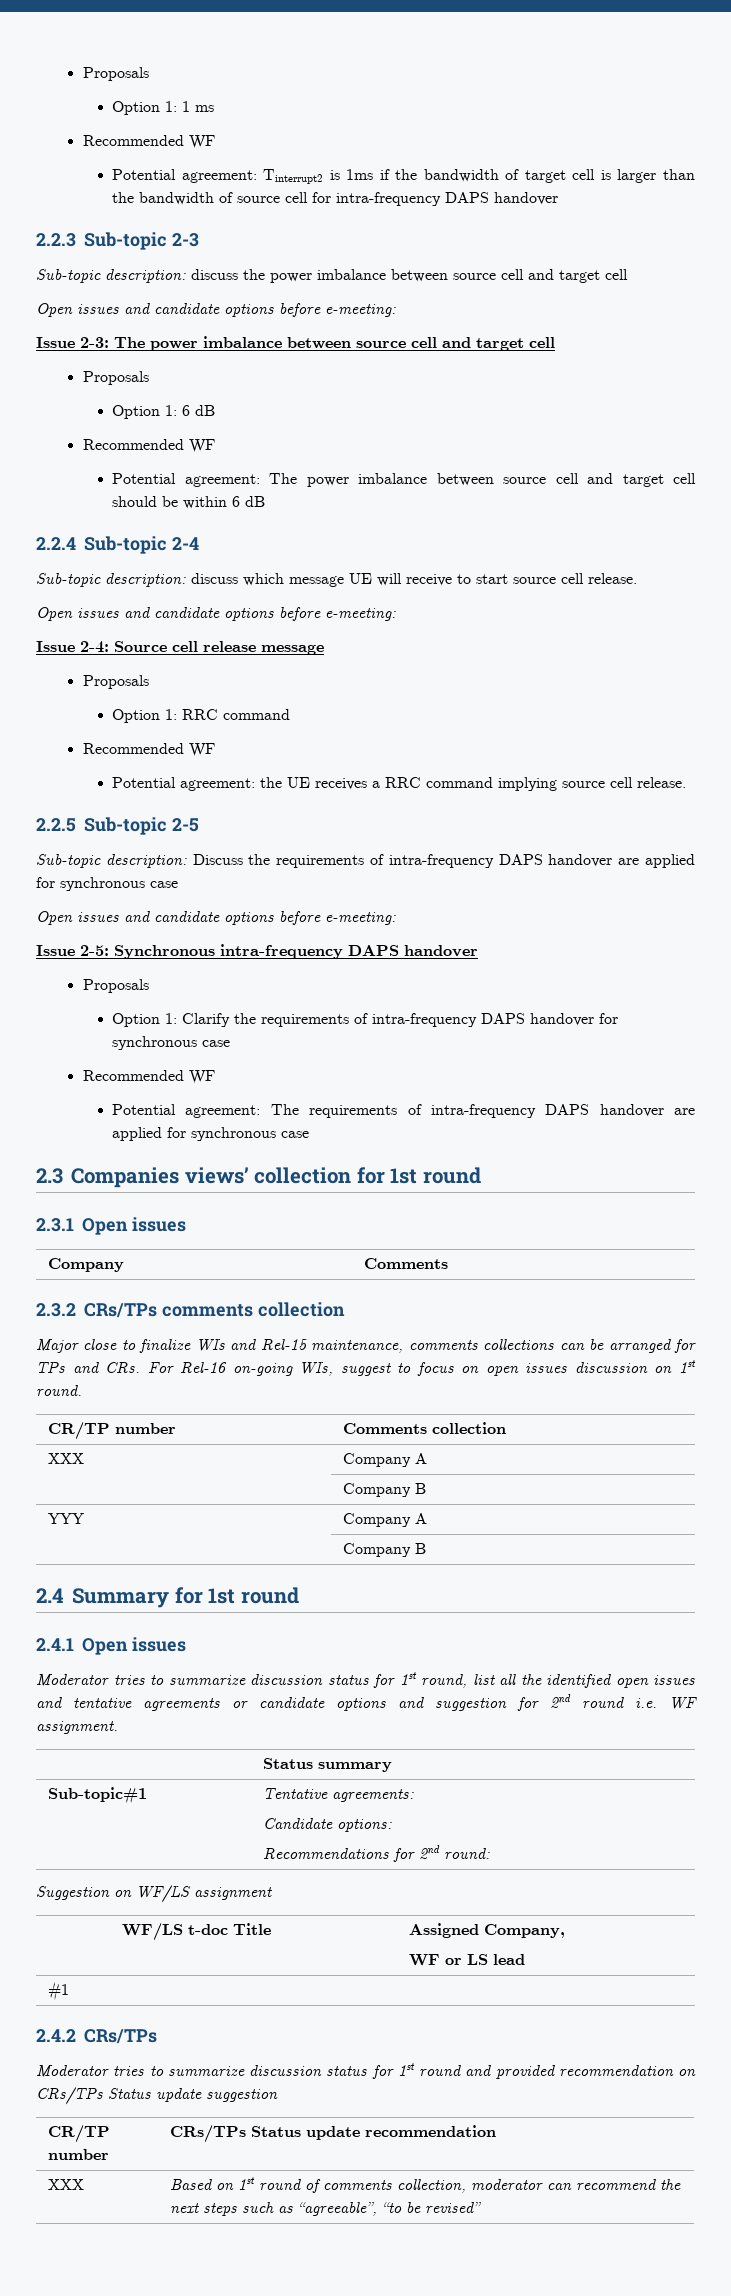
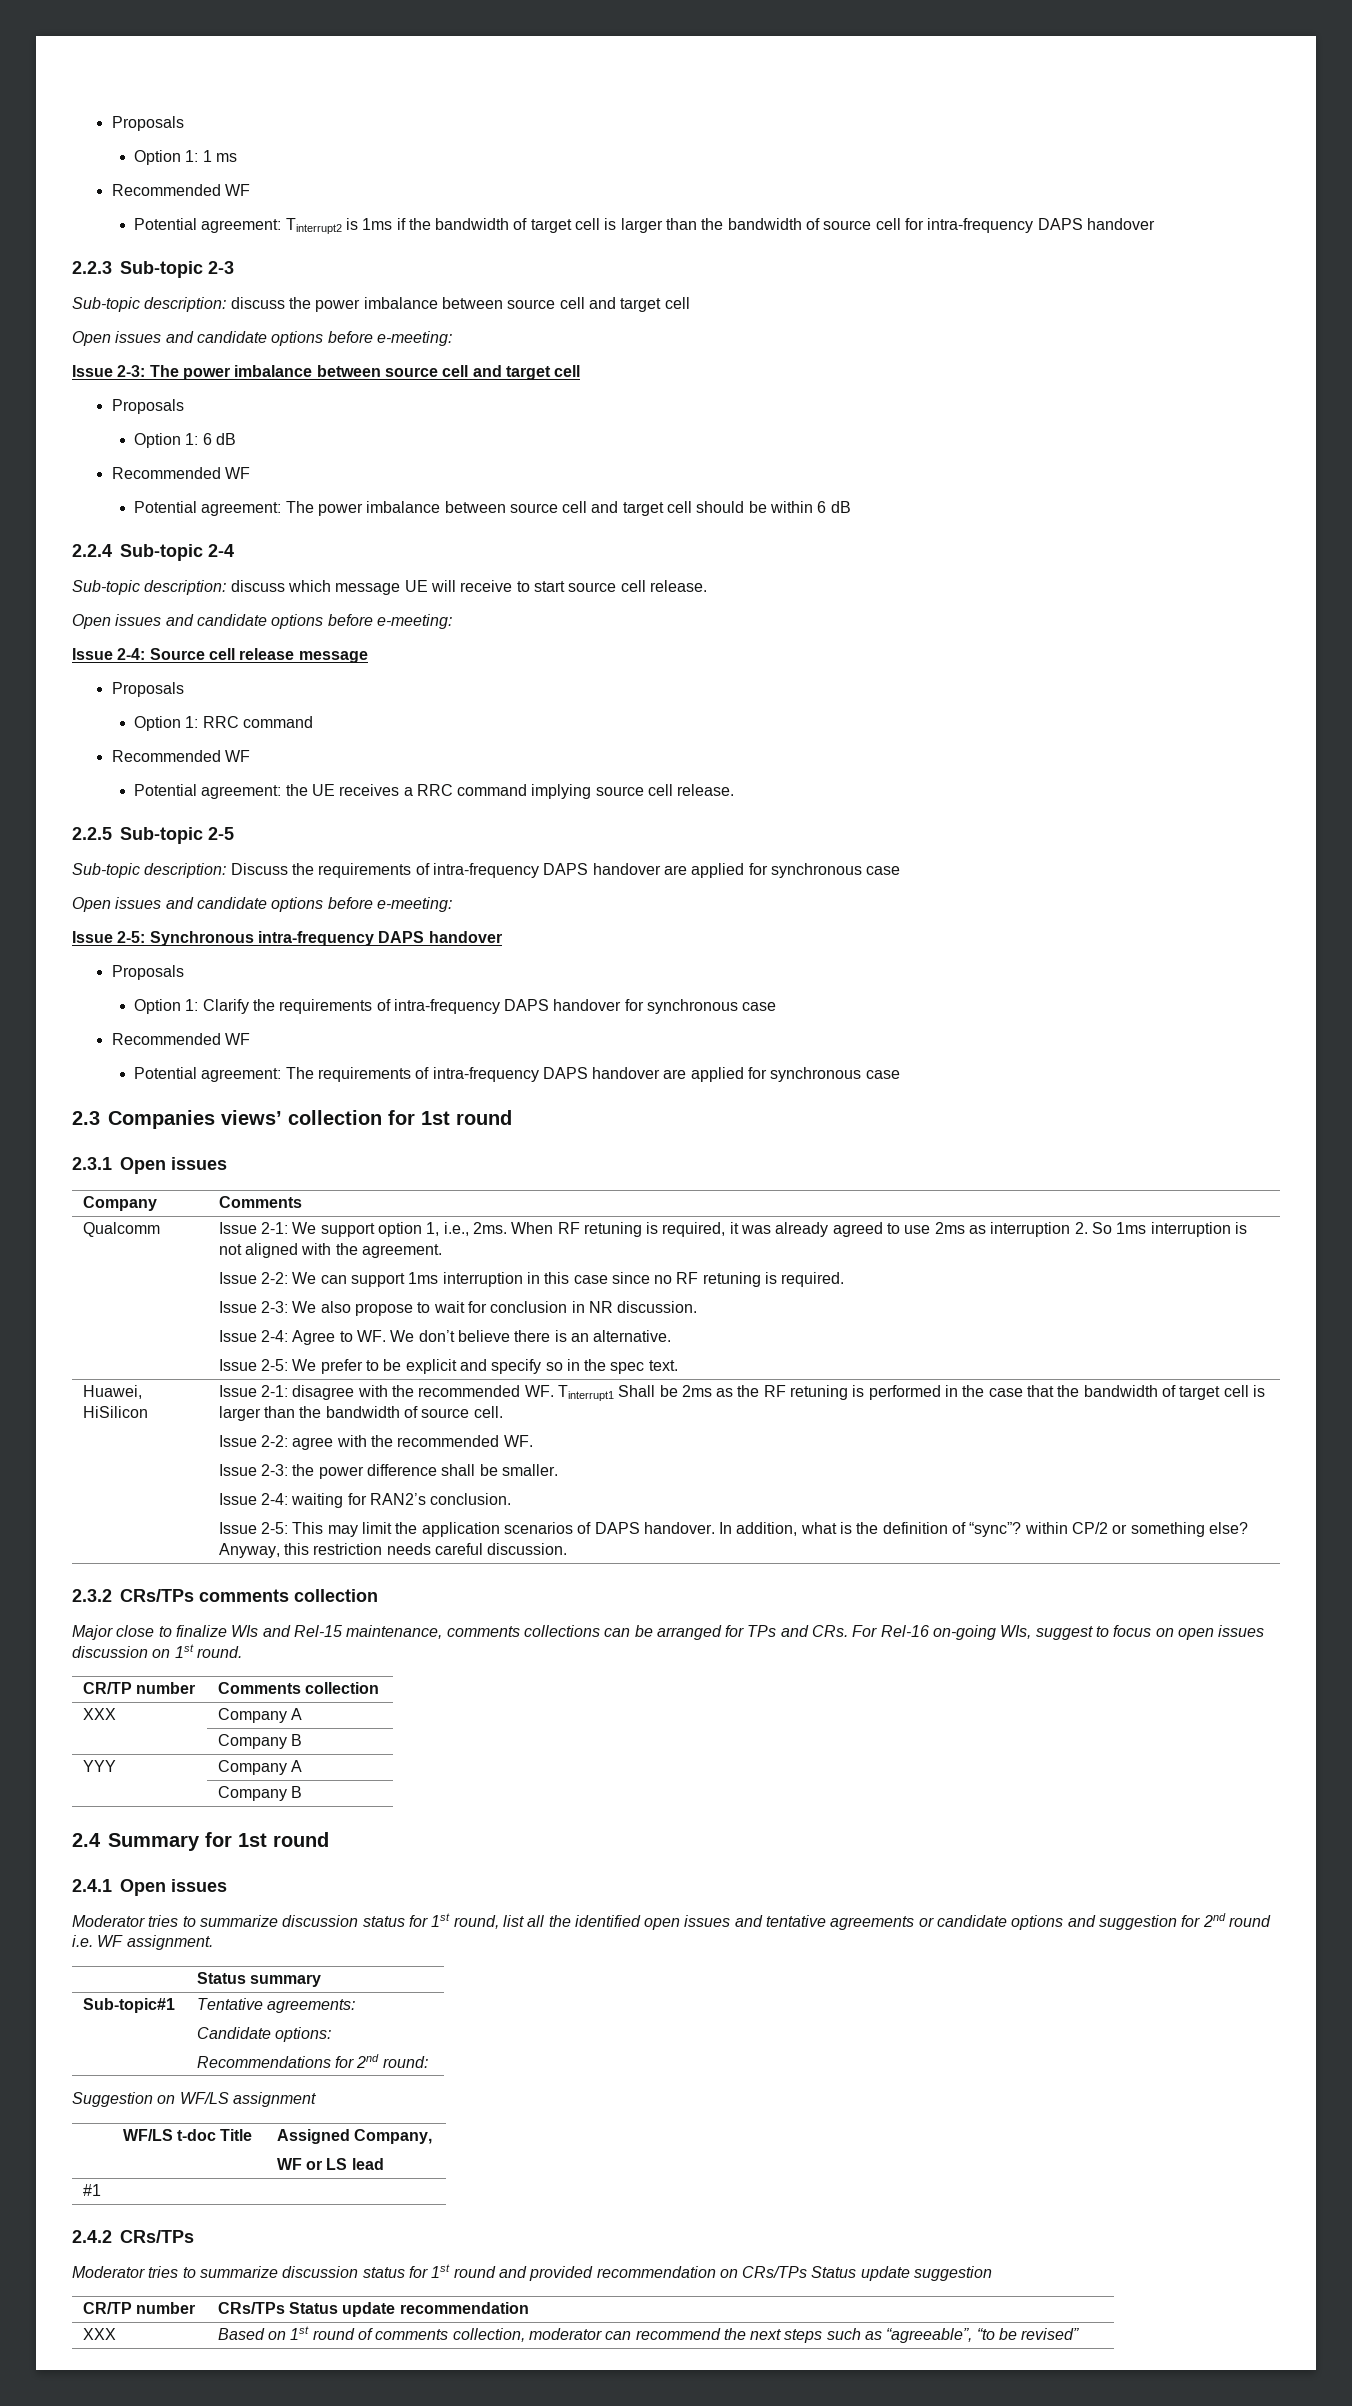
+ Qualcomm | Issue 2-1: We support option 1, i.e., 2ms. When RF retuning is required, it was already agreed to use 2ms as interruption 2. So 1ms interruption is not aligned with the agreement.
+ Issue 2-2: We can support 1ms interruption in this case since no RF retuning is required.
+ Issue 2-3: We also propose to wait for conclusion in NR discussion.
+ Issue 2-4: Agree to WF. We don’t believe there is an alternative.
+ Issue 2-5: We prefer to be explicit and specify so in the spec text.
+ Huawei, HiSilicon | Issue 2-1: disagree with the recommended WF. Tinterrupt1 Shall be 2ms as the RF retuning is performed in the case that the bandwidth of target cell is larger than the bandwidth of source cell.
+ Issue 2-2: agree with the recommended WF.
+ Issue 2-3: the power difference shall be smaller.
+ Issue 2-4: waiting for RAN2’s conclusion.
+ Issue 2-5: This may limit the application scenarios of DAPS handover. In addition, what is the definition of “sync”? within CP/2 or something else? Anyway, this restriction needs careful discussion.

